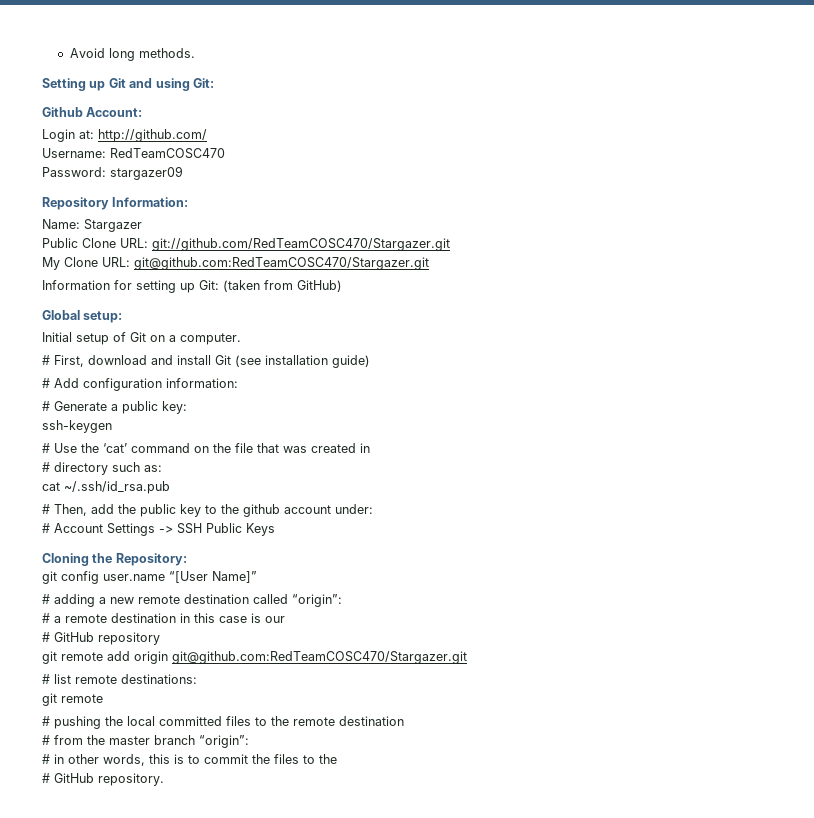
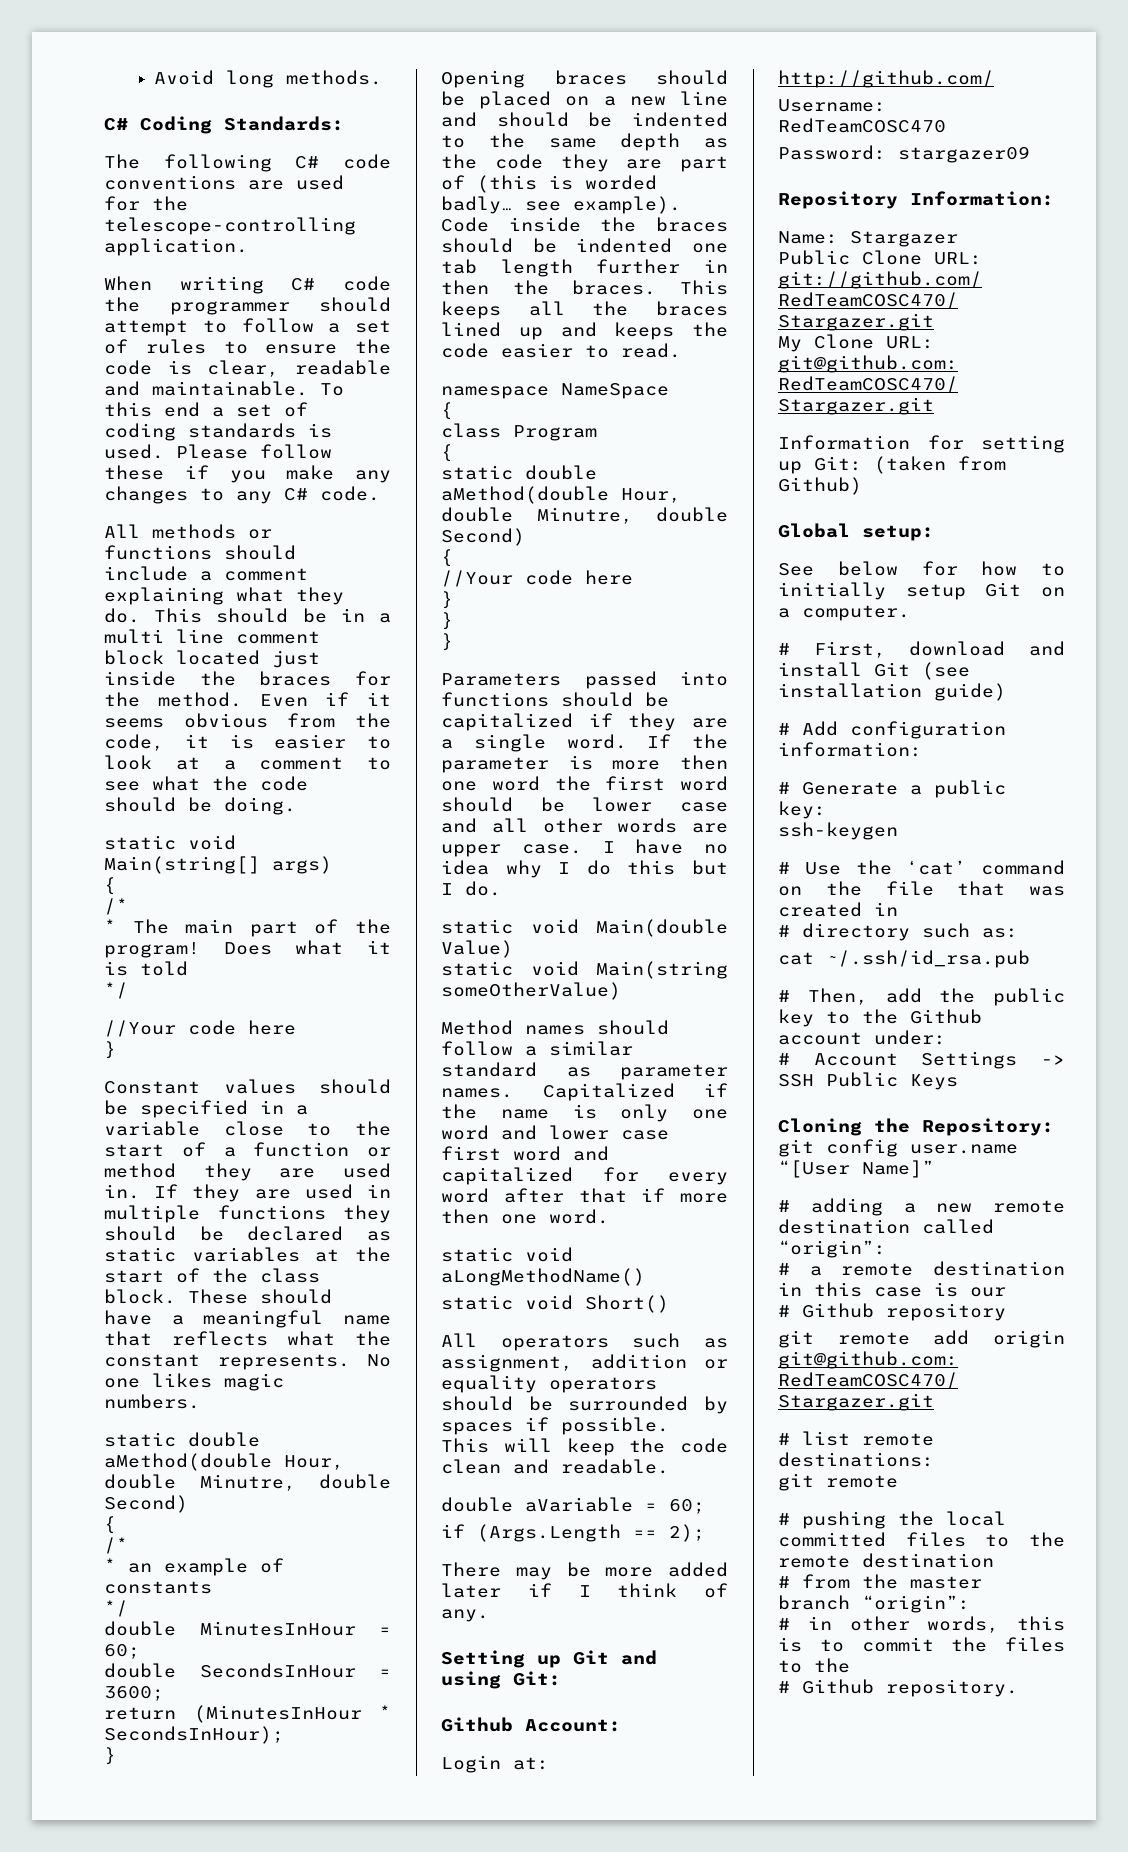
+ C# Coding Standards:
+ The following C# code conventions are used for the telescope-controlling application.
+ When writing C# code the programmer should attempt to follow a set of rules to ensure the code is clear, readable and maintainable. To this end a set of coding standards is used. Please follow these if you make any changes to any C# code.
+ All methods or functions should include a comment explaining what they do. This should be in a multi line comment block located just inside the braces for the method. Even if it seems obvious from the code, it is easier to look at a comment to see what the code should be doing.
+ static void Main(string[] args)
+ {
+ /*
+ * The main part of the program! Does what it is told
+ */
+ //Your code here
+ }
+ Constant values should be specified in a variable close to the start of a function or method they are used in. If they are used in multiple functions they should be declared as static variables at the start of the class block. These should have a meaningful name that reflects what the constant represents. No one likes magic numbers.
+ static double aMethod(double Hour, double Minutre, double Second)
+ {
+ /*
+ * an example of constants
+ */
+ double MinutesInHour = 60;
+ double SecondsInHour = 3600;
+ return (MinutesInHour * SecondsInHour);
+ }
+ Opening braces should be placed on a new line and should be indented to the same depth as the code they are part of (this is worded badly… see example). Code inside the braces should be indented one tab length further in then the braces. This keeps all the braces lined up and keeps the code easier to read.
+ namespace NameSpace
+ {
+ class Program
+ {
+ static double aMethod(double Hour, double Minutre, double Second)
+ {
+ //Your code here
+ }
+ }
+ }
+ Parameters passed into functions should be capitalized if they are a single word. If the parameter is more then one word the first word should be lower case and all other words are upper case. I have no idea why I do this but I do.
+ static void Main(double Value)
+ static void Main(string someOtherValue)
+ Method names should follow a similar standard as parameter names. Capitalized if the name is only one word and lower case first word and capitalized for every word after that if more then one word.
+ static void aLongMethodName()
+ static void Short()
+ All operators such as assignment, addition or equality operators should be surrounded by spaces if possible. This will keep the code clean and readable.
+ double aVariable = 60;
+ if (Args.Length == 2);
+ There may be more added later if I think of any.
- Information for setting up Git: (taken from GitHub)
+ Information for setting up Git: (taken from Github)
- Initial setup of Git on a computer.
+ See below for how to initially setup Git on a computer.
- # Then, add the public key to the github account under:
+ # Then, add the public key to the Github account under:
- # GitHub repository
+ # Github repository
- # GitHub repository.
+ # Github repository.

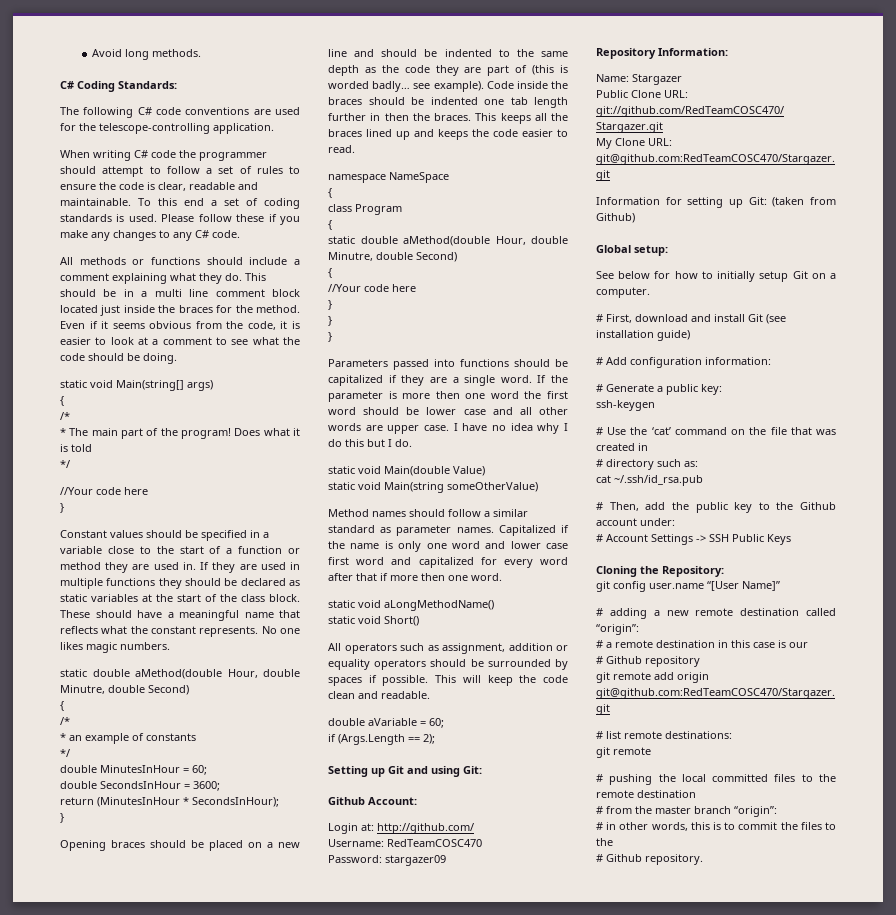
- There may be more added later if I think of any.

